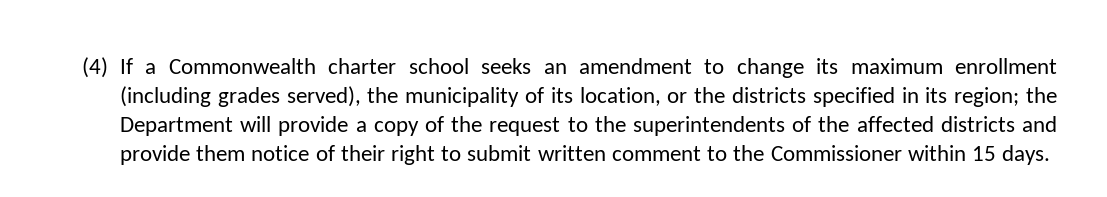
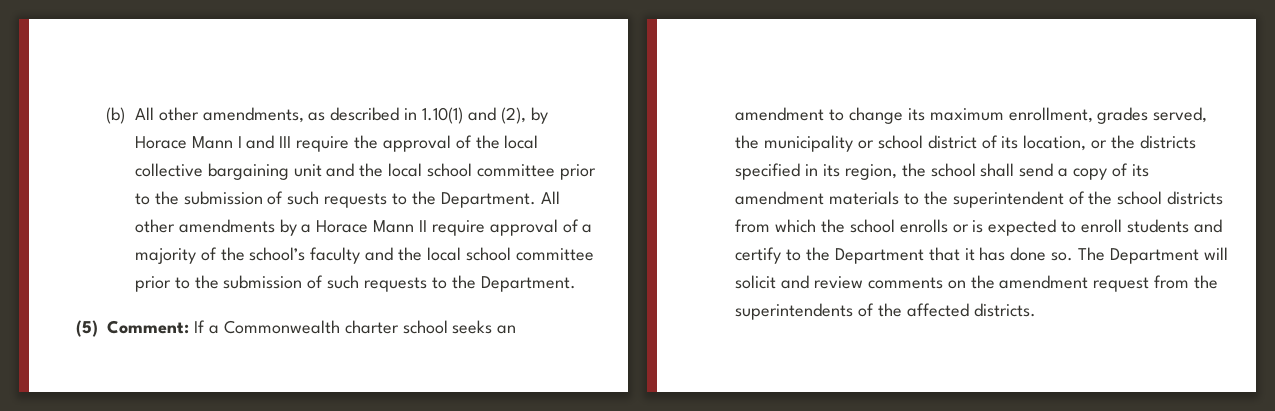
- (4) If a Commonwealth charter school seeks an amendment to change its maximum enrollment (including grades served), the municipality of its location, or the districts specified in its region; the Department will provide a copy of the request to the superintendents of the affected districts and provide them notice of their right to submit written comment to the Commissioner within 15 days.
+ (b) All other amendments, as described in 1.10(1) and (2), by Horace Mann I and III require the approval of the local collective bargaining unit and the local school committee prior to the submission of such requests to the Department. All other amendments by a Horace Mann II require approval of a majority of the school’s faculty and the local school committee prior to the submission of such requests to the Department.
+ (5) Comment: If a Commonwealth charter school seeks an amendment to change its maximum enrollment, grades served, the municipality or school district of its location, or the districts specified in its region, the school shall send a copy of its amendment materials to the superintendent of the school districts from which the school enrolls or is expected to enroll students and certify to the Department that it has done so. The Department will solicit and review comments on the amendment request from the superintendents of the affected districts.

